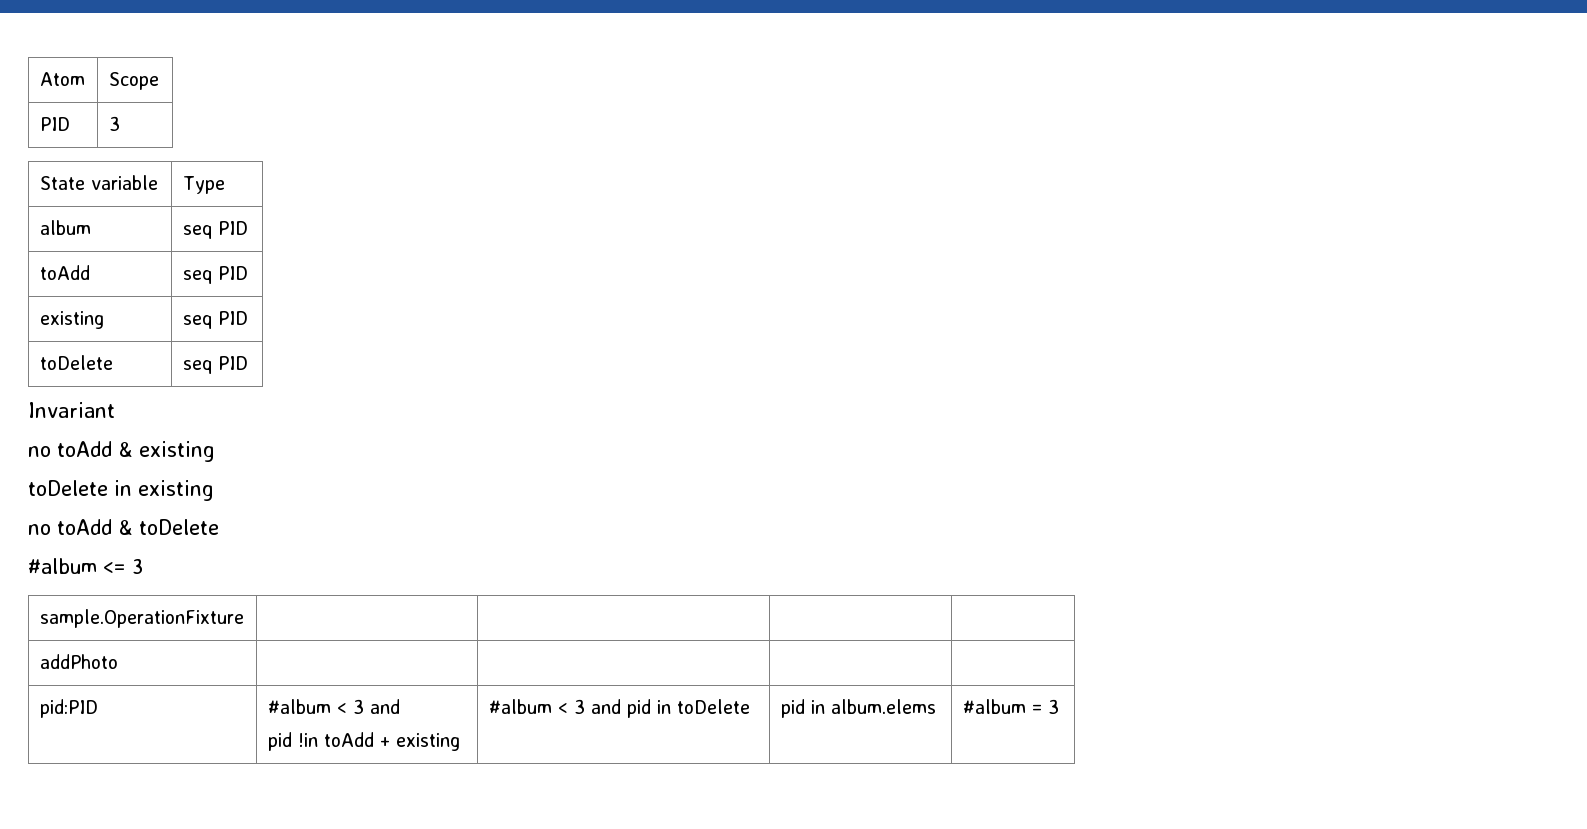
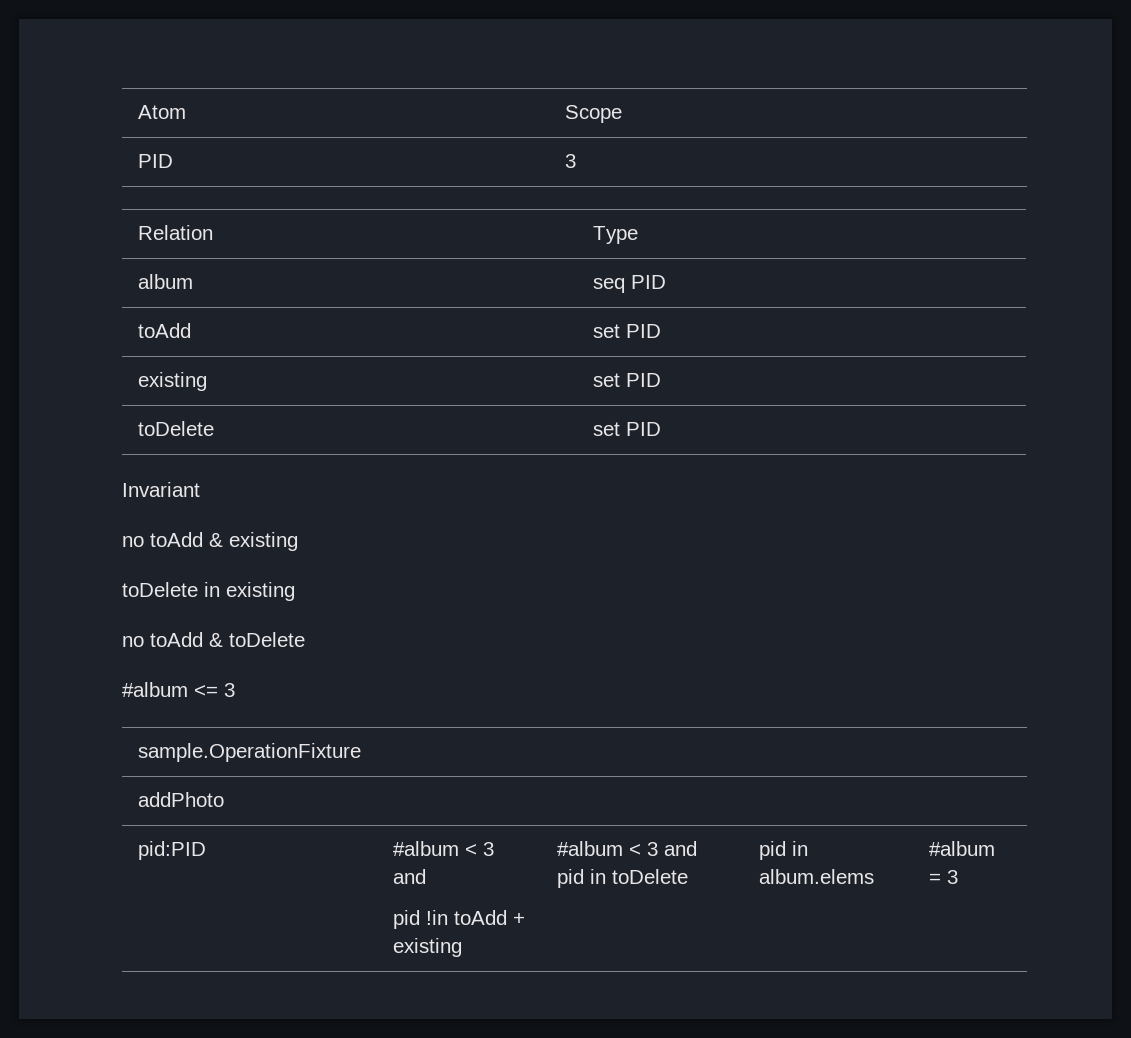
- State variable | Type
+ Relation | Type
- toAdd | seq PID
+ toAdd | set PID
- existing | seq PID
+ existing | set PID
- toDelete | seq PID
+ toDelete | set PID

